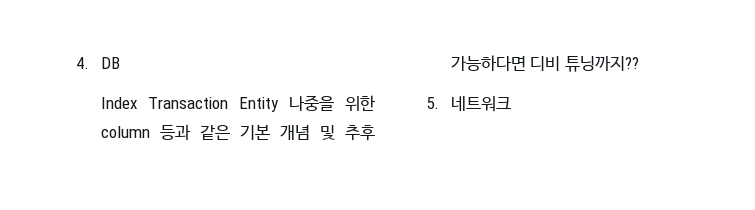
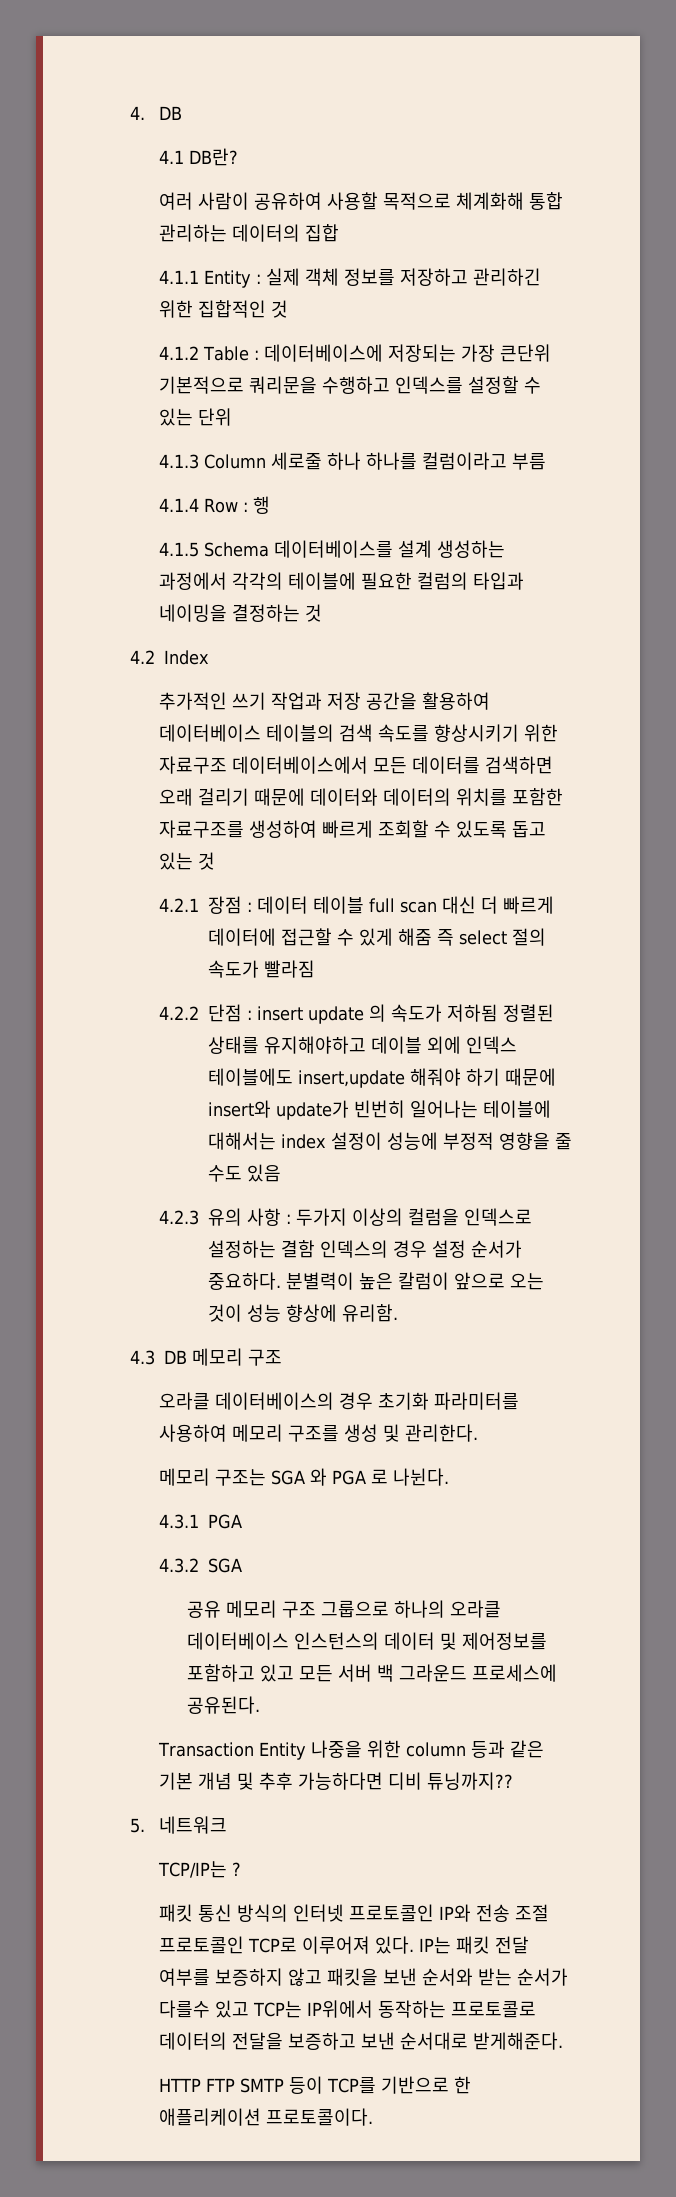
- Index Transaction Entity 나중을 위한 column 등과 같은 기본 개념 및 추후 가능하다면 디비 튜닝까지??
+ 4.1 DB란?
+ 여러 사람이 공유하여 사용할 목적으로 체계화해 통합 관리하는 데이터의 집합
+ 4.1.1 Entity : 실제 객체 정보를 저장하고 관리하긴 위한 집합적인 것
+ 4.1.2 Table : 데이터베이스에 저장되는 가장 큰단위 기본적으로 쿼리문을 수행하고 인덱스를 설정할 수 있는 단위
+ 4.1.3 Column 세로줄 하나 하나를 컬럼이라고 부름
+ 4.1.4 Row : 행
+ 4.1.5 Schema 데이터베이스를 설계 생성하는 과정에서 각각의 테이블에 필요한 컬럼의 타입과 네이밍을 결정하는 것
+ 4.2 Index
+ 추가적인 쓰기 작업과 저장 공간을 활용하여 데이터베이스 테이블의 검색 속도를 향상시키기 위한 자료구조 데이터베이스에서 모든 데이터를 검색하면 오래 걸리기 때문에 데이터와 데이터의 위치를 포함한 자료구조를 생성하여 빠르게 조회할 수 있도록 돕고 있는 것
+ 4.2.1 장점 : 데이터 테이블 full scan 대신 더 빠르게 데이터에 접근할 수 있게 해줌 즉 select 절의 속도가 빨라짐
+ 4.2.2 단점 : insert update 의 속도가 저하됨 정렬된 상태를 유지해야하고 데이블 외에 인덱스 테이블에도 insert,update 해줘야 하기 때문에 insert와 update가 빈번히 일어나는 테이블에 대해서는 index 설정이 성능에 부정적 영향을 줄 수도 있음
+ 4.2.3 유의 사항 : 두가지 이상의 컬럼을 인덱스로 설정하는 결함 인덱스의 경우 설정 순서가 중요하다. 분별력이 높은 칼럼이 앞으로 오는 것이 성능 향상에 유리함.
+ 4.3 DB 메모리 구조
+ 오라클 데이터베이스의 경우 초기화 파라미터를 사용하여 메모리 구조를 생성 및 관리한다.
+ 메모리 구조는 SGA 와 PGA 로 나뉜다.
+ 4.3.1 PGA
+ 4.3.2 SGA
+ 공유 메모리 구조 그룹으로 하나의 오라클 데이터베이스 인스턴스의 데이터 및 제어정보를 포함하고 있고 모든 서버 백 그라운드 프로세스에 공유된다.
+ Transaction Entity 나중을 위한 column 등과 같은 기본 개념 및 추후 가능하다면 디비 튜닝까지??
+ TCP/IP는 ?
+ 패킷 통신 방식의 인터넷 프로토콜인 IP와 전송 조절 프로토콜인 TCP로 이루어져 있다. IP는 패킷 전달 여부를 보증하지 않고 패킷을 보낸 순서와 받는 순서가 다를수 있고 TCP는 IP위에서 동작하는 프로토콜로 데이터의 전달을 보증하고 보낸 순서대로 받게해준다.
+ HTTP FTP SMTP 등이 TCP를 기반으로 한 애플리케이션 프로토콜이다.

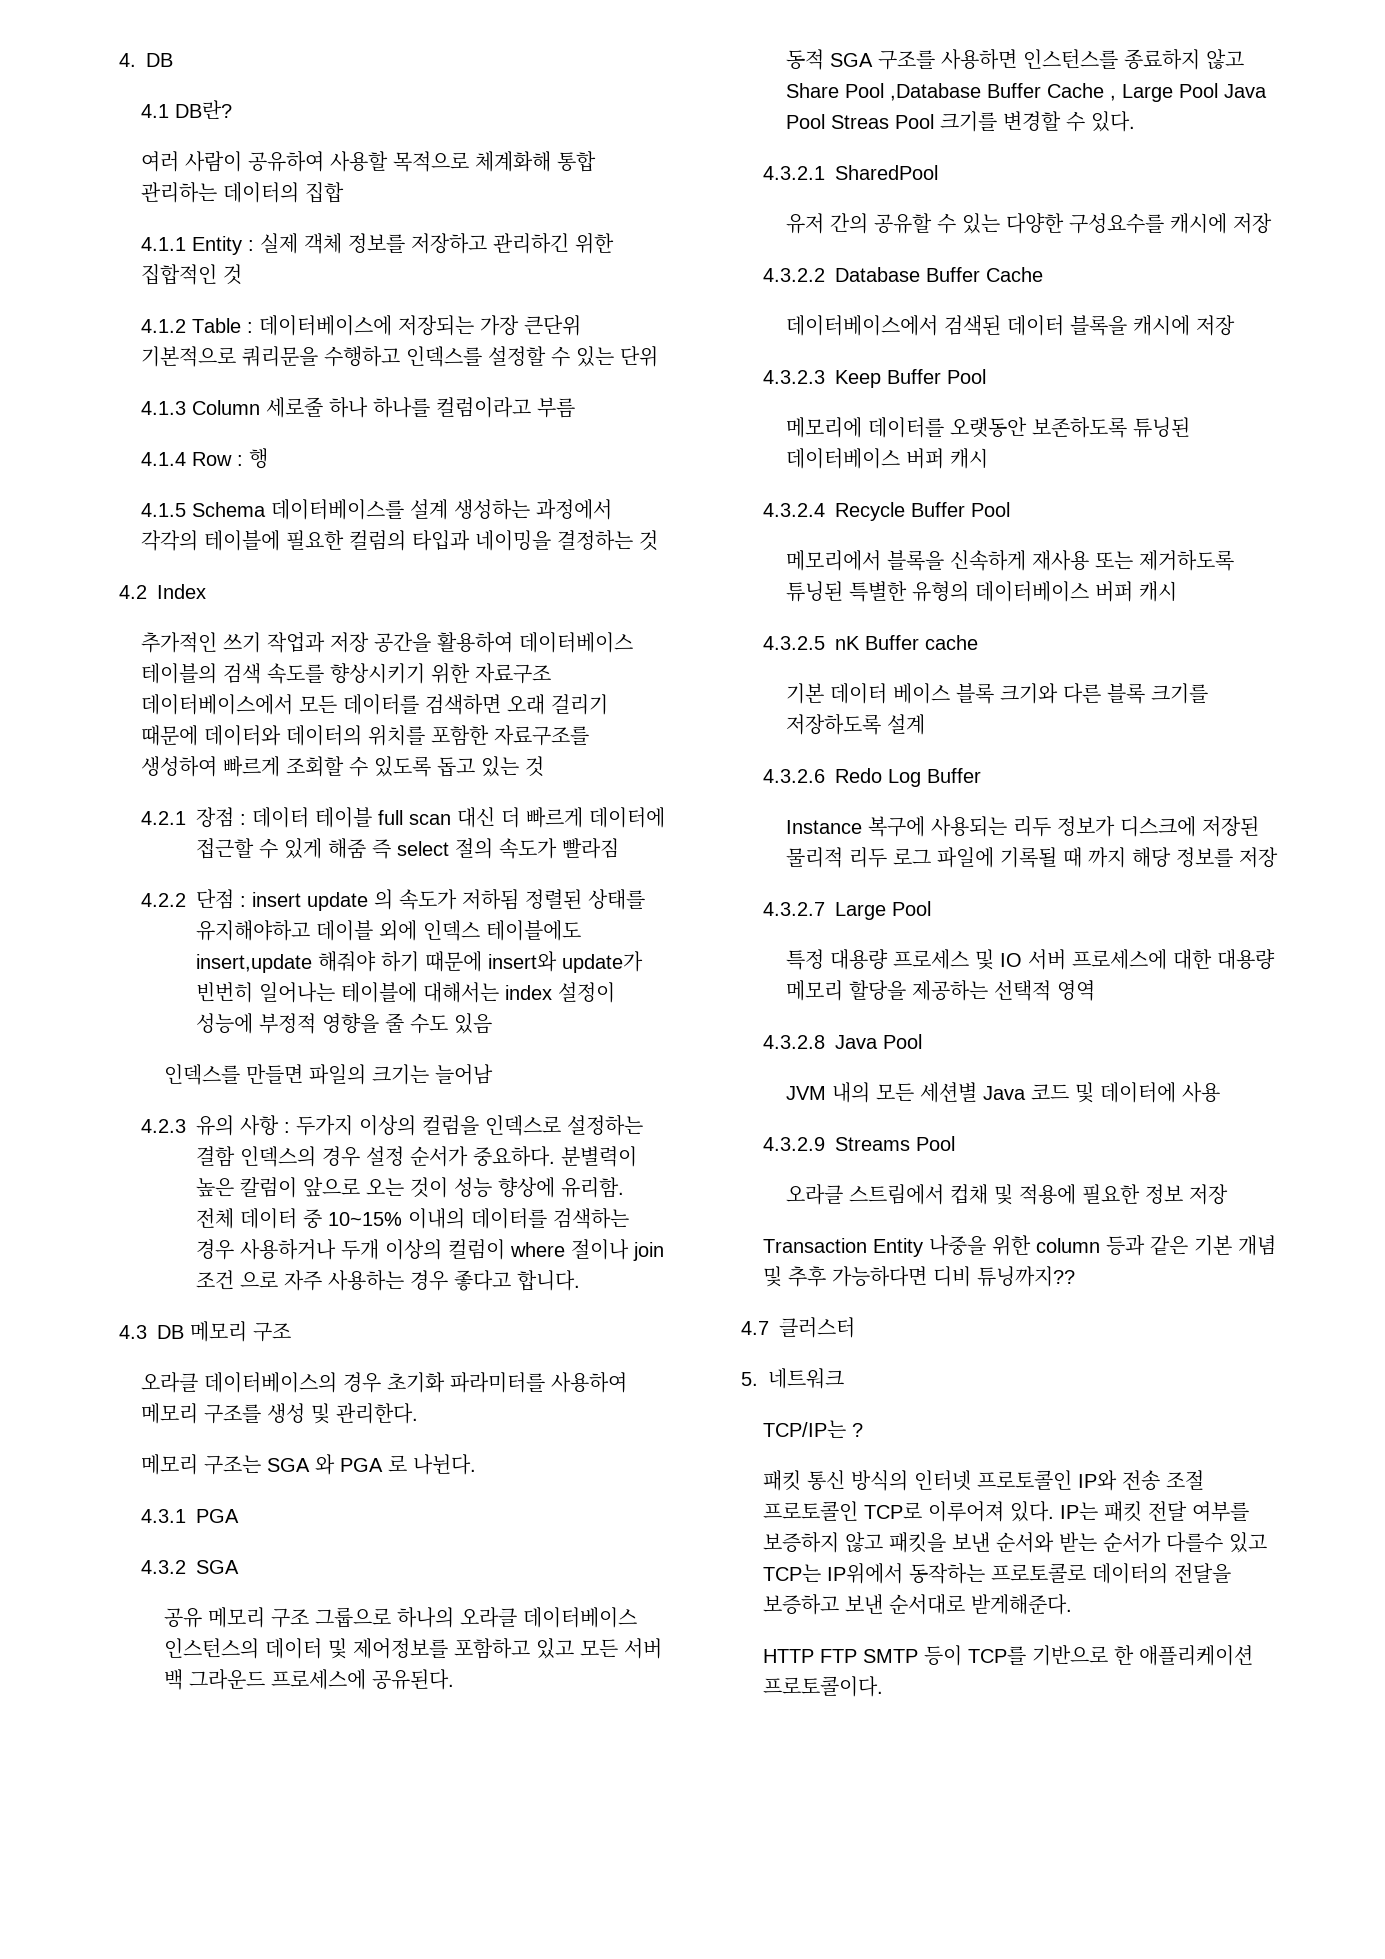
+ 인덱스를 만들면 파일의 크기는 늘어남
+ 전체 데이터 중 10~15% 이내의 데이터를 검색하는 경우 사용하거나 두개 이상의 컬럼이 where 절이나 join 조건 으로 자주 사용하는 경우 좋다고 합니다.
+ 동적 SGA 구조를 사용하면 인스턴스를 종료하지 않고 Share Pool ,Database Buffer Cache , Large Pool Java Pool Streas Pool 크기를 변경할 수 있다.
+ 4.3.2.1 SharedPool
+ 유저 간의 공유할 수 있는 다양한 구성요수를 캐시에 저장
+ 4.3.2.2 Database Buffer Cache
+ 데이터베이스에서 검색된 데이터 블록을 캐시에 저장
+ 4.3.2.3 Keep Buffer Pool
+ 메모리에 데이터를 오랫동안 보존하도록 튜닝된 데이터베이스 버퍼 캐시
+ 4.3.2.4 Recycle Buffer Pool
+ 메모리에서 블록을 신속하게 재사용 또는 제거하도록 튜닝된 특별한 유형의 데이터베이스 버퍼 캐시
+ 4.3.2.5 nK Buffer cache
+ 기본 데이터 베이스 블록 크기와 다른 블록 크기를 저장하도록 설계
+ 4.3.2.6 Redo Log Buffer
+ Instance 복구에 사용되는 리두 정보가 디스크에 저장된 물리적 리두 로그 파일에 기록될 때 까지 해당 정보를 저장
+ 4.3.2.7 Large Pool
+ 특정 대용량 프로세스 및 IO 서버 프로세스에 대한 대용량 메모리 할당을 제공하는 선택적 영역
+ 4.3.2.8 Java Pool
+ JVM 내의 모든 세션별 Java 코드 및 데이터에 사용
+ 4.3.2.9 Streams Pool
+ 오라클 스트림에서 컵채 및 적용에 필요한 정보 저장
+ 4.7 클러스터

